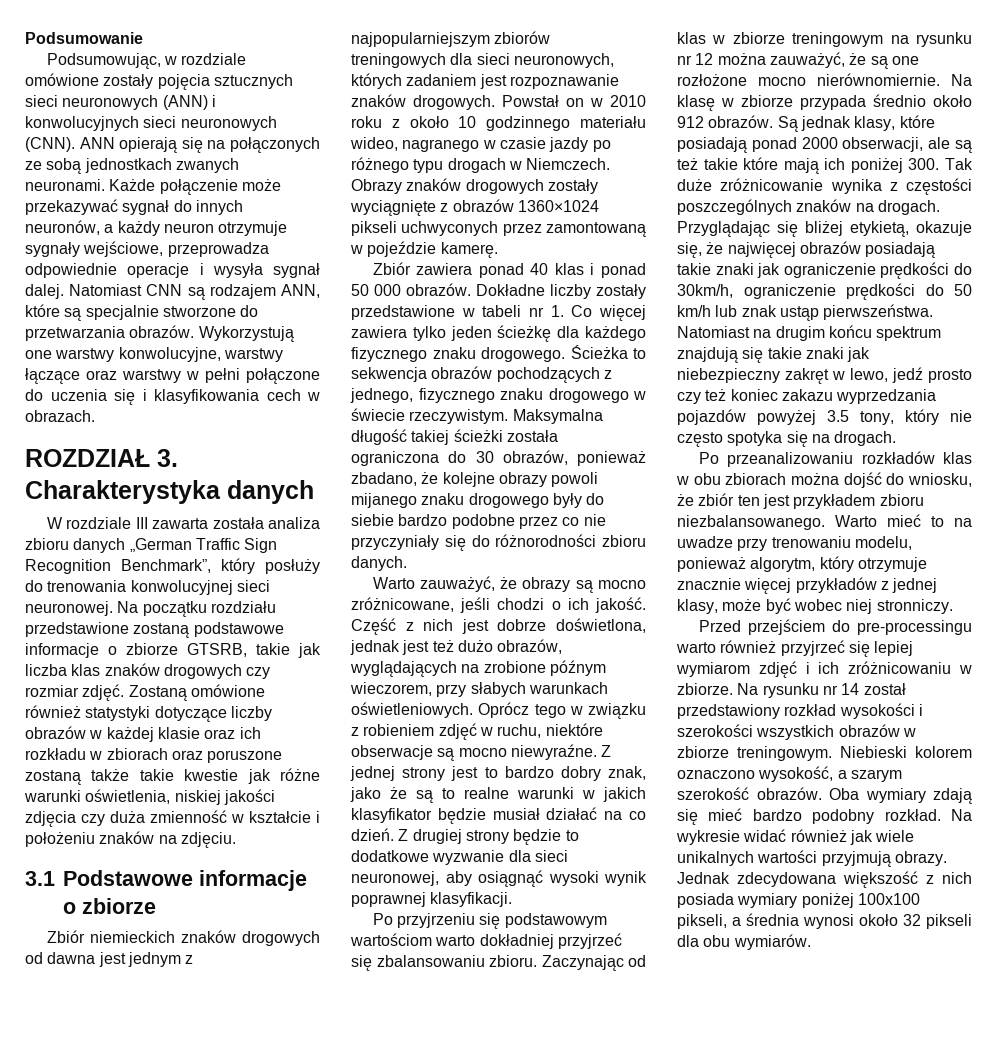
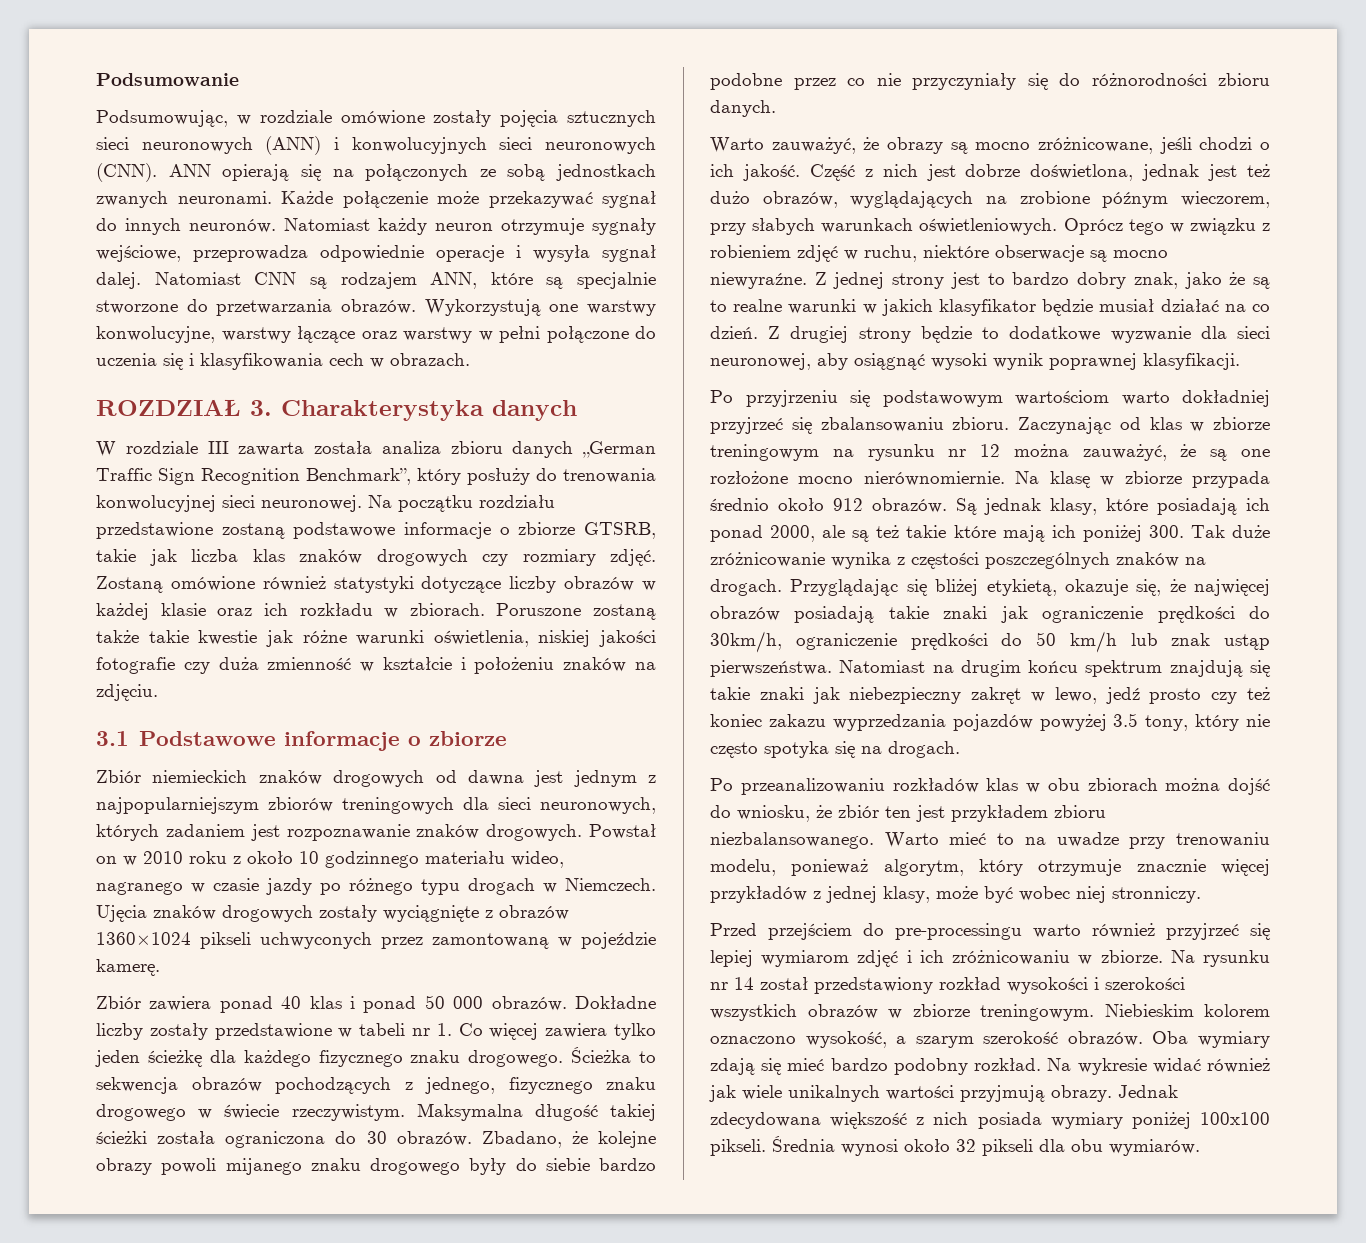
- Każde połączenie może przekazywać sygnał do innych neuronów, a każdy neuron otrzymuje sygnały wejściowe, przeprowadza odpowiednie operacje i wysyła sygnał dalej.
+ Każde połączenie może przekazywać sygnał do innych neuronów. Natomiast każdy neuron otrzymuje sygnały wejściowe, przeprowadza odpowiednie operacje i wysyła sygnał dalej.
- Na początku rozdziału przedstawione zostaną podstawowe informacje o zbiorze GTSRB, takie jak liczba klas znaków drogowych czy rozmiar zdjęć.
+ Na początku rozdziału przedstawione zostaną podstawowe informacje o zbiorze GTSRB, takie jak liczba klas znaków drogowych czy rozmiary zdjęć.
- Zostaną omówione również statystyki dotyczące liczby obrazów w każdej klasie oraz ich rozkładu w zbiorach oraz poruszone zostaną także takie kwestie jak różne warunki oświetlenia, niskiej jakości zdjęcia czy duża zmienność w kształcie i położeniu znaków na zdjęciu.
+ Zostaną omówione również statystyki dotyczące liczby obrazów w każdej klasie oraz ich rozkładu w zbiorach. Poruszone zostaną także takie kwestie jak różne warunki oświetlenia, niskiej jakości fotografie czy duża zmienność w kształcie i położeniu znaków na zdjęciu.
- Obrazy znaków drogowych zostały wyciągnięte z obrazów 1360×1024 pikseli uchwyconych przez zamontowaną w pojeździe kamerę.
+ Ujęcia znaków drogowych zostały wyciągnięte z obrazów 1360×1024 pikseli uchwyconych przez zamontowaną w pojeździe kamerę.
- Maksymalna długość takiej ścieżki została ograniczona do 30 obrazów, ponieważ zbadano, że kolejne obrazy powoli mijanego znaku drogowego były do siebie bardzo podobne przez co nie przyczyniały się do różnorodności zbioru danych.
+ Maksymalna długość takiej ścieżki została ograniczona do 30 obrazów. Zbadano, że kolejne obrazy powoli mijanego znaku drogowego były do siebie bardzo podobne przez co nie przyczyniały się do różnorodności zbioru danych.
- Są jednak klasy, które posiadają ponad 2000 obserwacji, ale są też takie które mają ich poniżej 300. Tak duże zróżnicowanie wynika z częstości poszczególnych znaków na drogach.
+ Są jednak klasy, które posiadają ich ponad 2000, ale są też takie które mają ich poniżej 300. Tak duże zróżnicowanie wynika z częstości poszczególnych znaków na drogach.
- Niebieski kolorem oznaczono wysokość, a szarym szerokość obrazów.
+ Niebieskim kolorem oznaczono wysokość, a szarym szerokość obrazów.
- Jednak zdecydowana większość z nich posiada wymiary poniżej 100x100 pikseli, a średnia wynosi około 32 pikseli dla obu wymiarów.
+ Jednak zdecydowana większość z nich posiada wymiary poniżej 100x100 pikseli. Średnia wynosi około 32 pikseli dla obu wymiarów.

